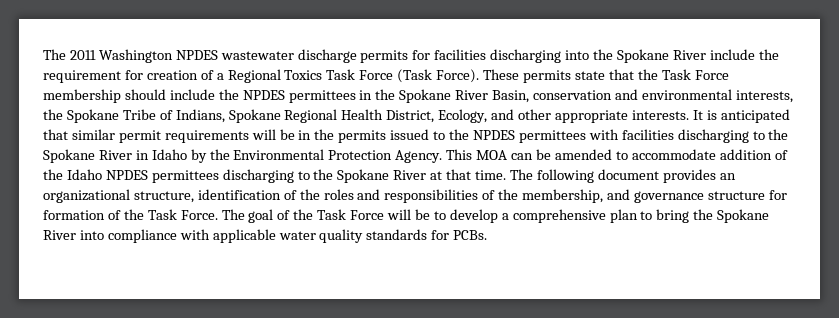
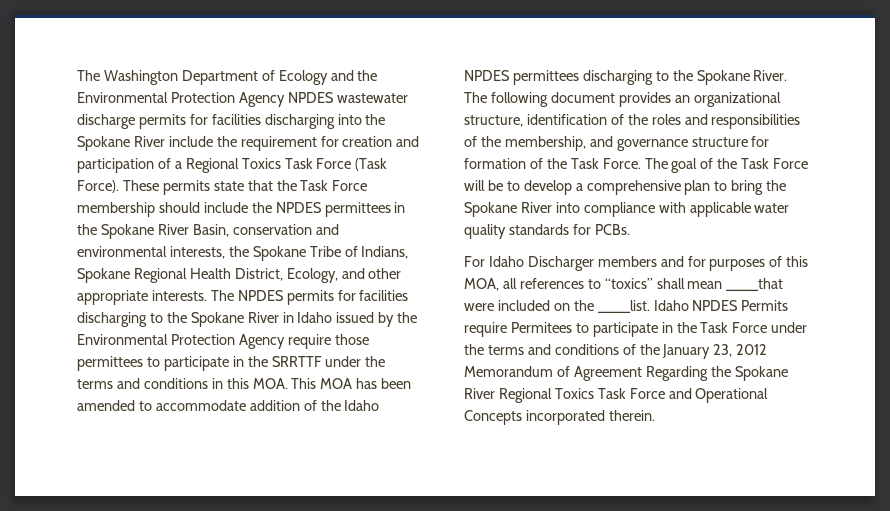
- The 2011 Washington NPDES wastewater discharge permits for facilities discharging into the Spokane River include the requirement for creation of a Regional Toxics Task Force (Task Force).
+ The Washington Department of Ecology and the Environmental Protection Agency NPDES wastewater discharge permits for facilities discharging into the Spokane River include the requirement for creation and participation of a Regional Toxics Task Force (Task Force).
- It is anticipated that similar permit requirements will be in the permits issued to the NPDES permittees with facilities discharging to the Spokane River in Idaho by the Environmental Protection Agency. This MOA can be amended to accommodate addition of the Idaho NPDES permittees discharging to the Spokane River at that time.
+ The NPDES permits for facilities discharging to the Spokane River in Idaho issued by the Environmental Protection Agency require those permittees to participate in the SRRTTF under the terms and conditions in this MOA. This MOA has been amended to accommodate addition of the Idaho NPDES permittees discharging to the Spokane River.
+ For Idaho Discharger members and for purposes of this MOA, all references to “toxics” shall mean ____that were included on the ____list. Idaho NPDES Permits require Permitees to participate in the Task Force under the terms and conditions of the January 23, 2012 Memorandum of Agreement Regarding the Spokane River Regional Toxics Task Force and Operational Concepts incorporated therein.

